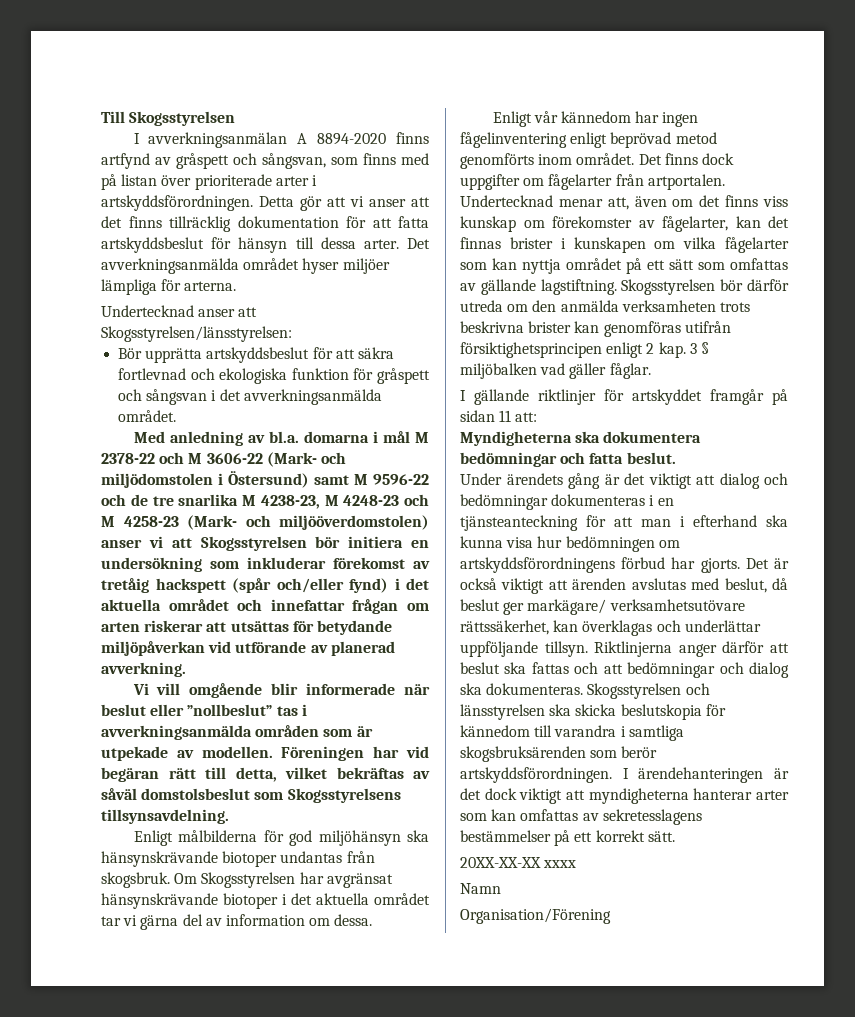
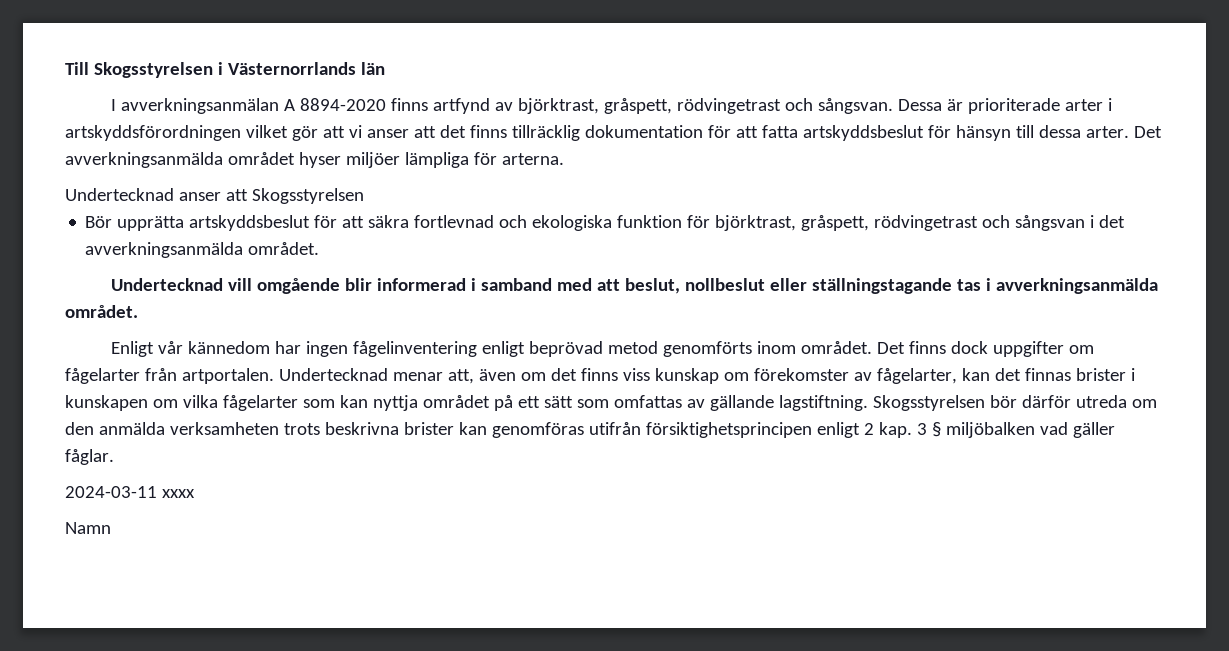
- Till Skogsstyrelsen
+ Till Skogsstyrelsen i Västernorrlands län
- I avverkningsanmälan A 8894-2020 finns artfynd av gråspett och sångsvan, som finns med på listan över prioriterade arter i artskyddsförordningen. Detta gör att vi anser att det finns tillräcklig dokumentation för att fatta artskyddsbeslut för hänsyn till dessa arter.
+ I avverkningsanmälan A 8894-2020 finns artfynd av björktrast, gråspett, rödvingetrast och sångsvan. Dessa är prioriterade arter i artskyddsförordningen vilket gör att vi anser att det finns tillräcklig dokumentation för att fatta artskyddsbeslut för hänsyn till dessa arter.
- Undertecknad anser att Skogsstyrelsen/länsstyrelsen:
+ Undertecknad anser att Skogsstyrelsen
- Bör upprätta artskyddsbeslut för att säkra fortlevnad och ekologiska funktion för gråspett och sångsvan i det avverkningsanmälda området.
+ Bör upprätta artskyddsbeslut för att säkra fortlevnad och ekologiska funktion för björktrast, gråspett, rödvingetrast och sångsvan i det avverkningsanmälda området.
- Med anledning av bl.a. domarna i mål M 2378-22 och M 3606-22 (Mark- och miljödomstolen i Östersund) samt M 9596-22 och de tre snarlika M 4238-23, M 4248-23 och M 4258-23 (Mark- och miljööverdomstolen) anser vi att Skogsstyrelsen bör initiera en undersökning som inkluderar förekomst av tretåig hackspett (spår och/eller fynd) i det aktuella området och innefattar frågan om arten riskerar att utsättas för betydande miljöpåverkan vid utförande av planerad avverkning.
- Vi vill omgående blir informerade när beslut eller ”nollbeslut” tas i avverkningsanmälda områden som är utpekade av modellen. Föreningen har vid begäran rätt till detta, vilket bekräftas av såväl domstolsbeslut som Skogsstyrelsens tillsynsavdelning.
- Enligt målbilderna för god miljöhänsyn ska hänsynskrävande biotoper undantas från skogsbruk. Om Skogsstyrelsen har avgränsat hänsynskrävande biotoper i det aktuella området tar vi gärna del av information om dessa.
+ Undertecknad vill omgående blir informerad i samband med att beslut, nollbeslut eller ställningstagande tas i avverkningsanmälda området.
- I gällande riktlinjer för artskyddet framgår på sidan 11 att:
- Myndigheterna ska dokumentera bedömningar och fatta beslut.
- Under ärendets gång är det viktigt att dialog och bedömningar dokumenteras i en tjänsteanteckning för att man i efterhand ska kunna visa hur bedömningen om artskyddsförordningens förbud har gjorts. Det är också viktigt att ärenden avslutas med beslut, då beslut ger markägare/ verksamhetsutövare rättssäkerhet, kan överklagas och underlättar uppföljande tillsyn. Riktlinjerna anger därför att beslut ska fattas och att bedömningar och dialog ska dokumenteras. Skogsstyrelsen och länsstyrelsen ska skicka beslutskopia för kännedom till varandra i samtliga skogsbruksärenden som berör artskyddsförordningen. I ärendehanteringen är det dock viktigt att myndigheterna hanterar arter som kan omfattas av sekretesslagens bestämmelser på ett korrekt sätt.
- 20XX-XX-XX xxxx
+ 2024-03-11 xxxx
- Organisation/Förening

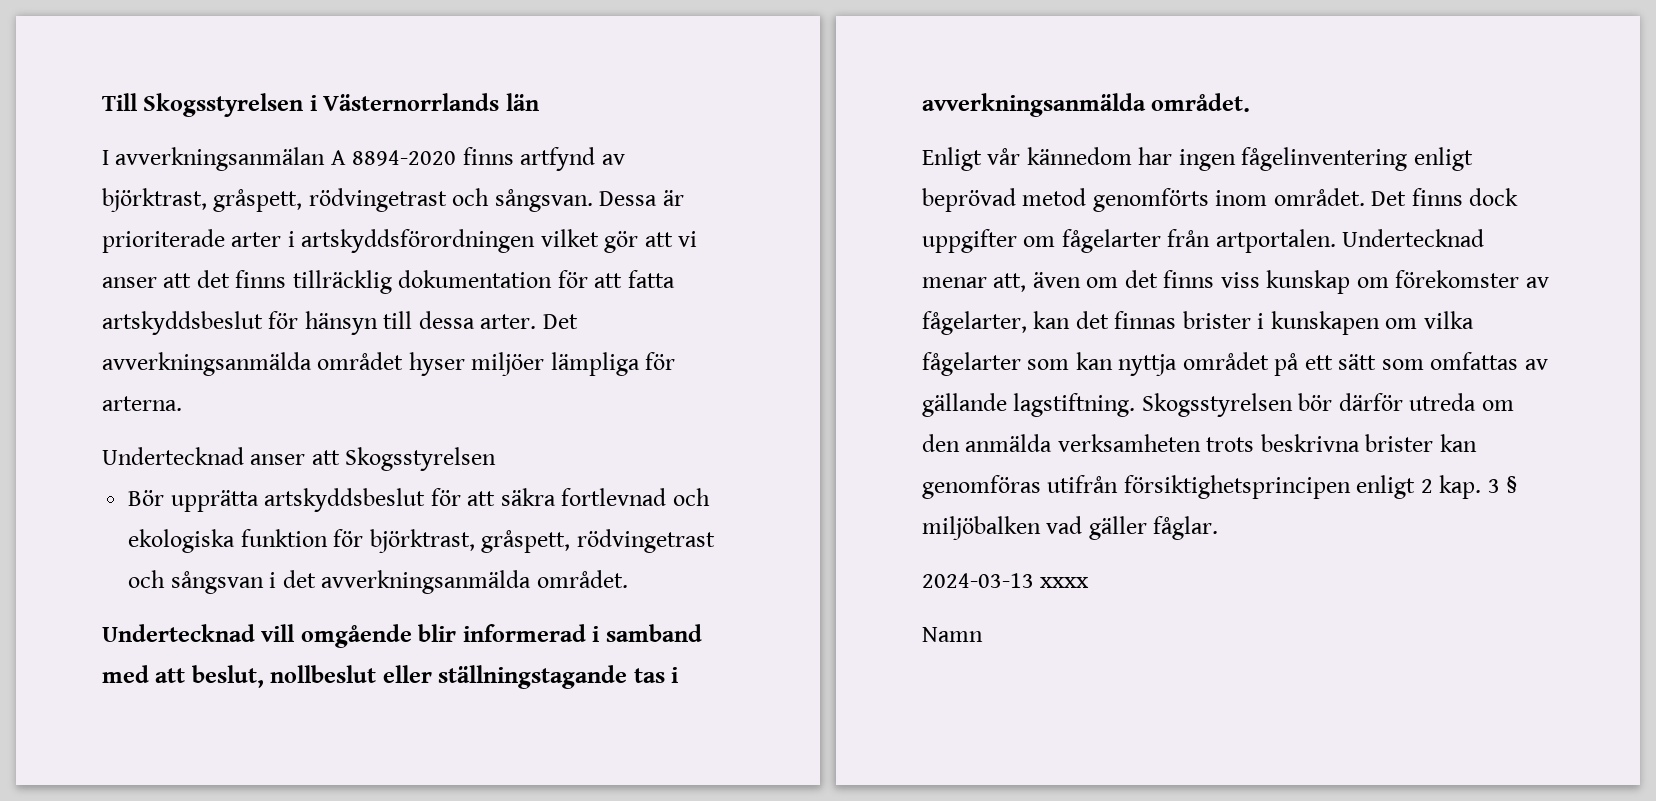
- 2024-03-11 xxxx
+ 2024-03-13 xxxx

